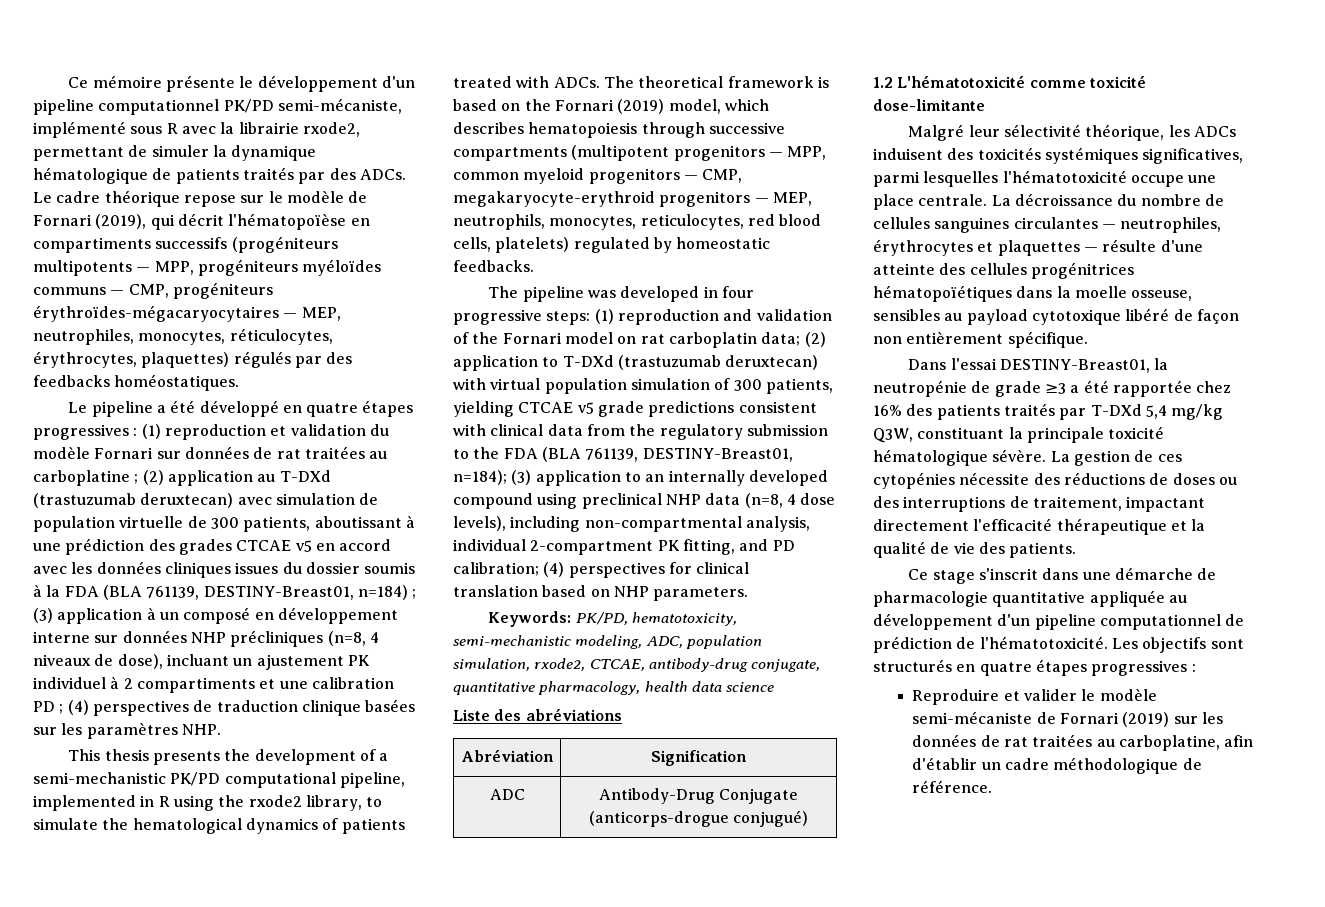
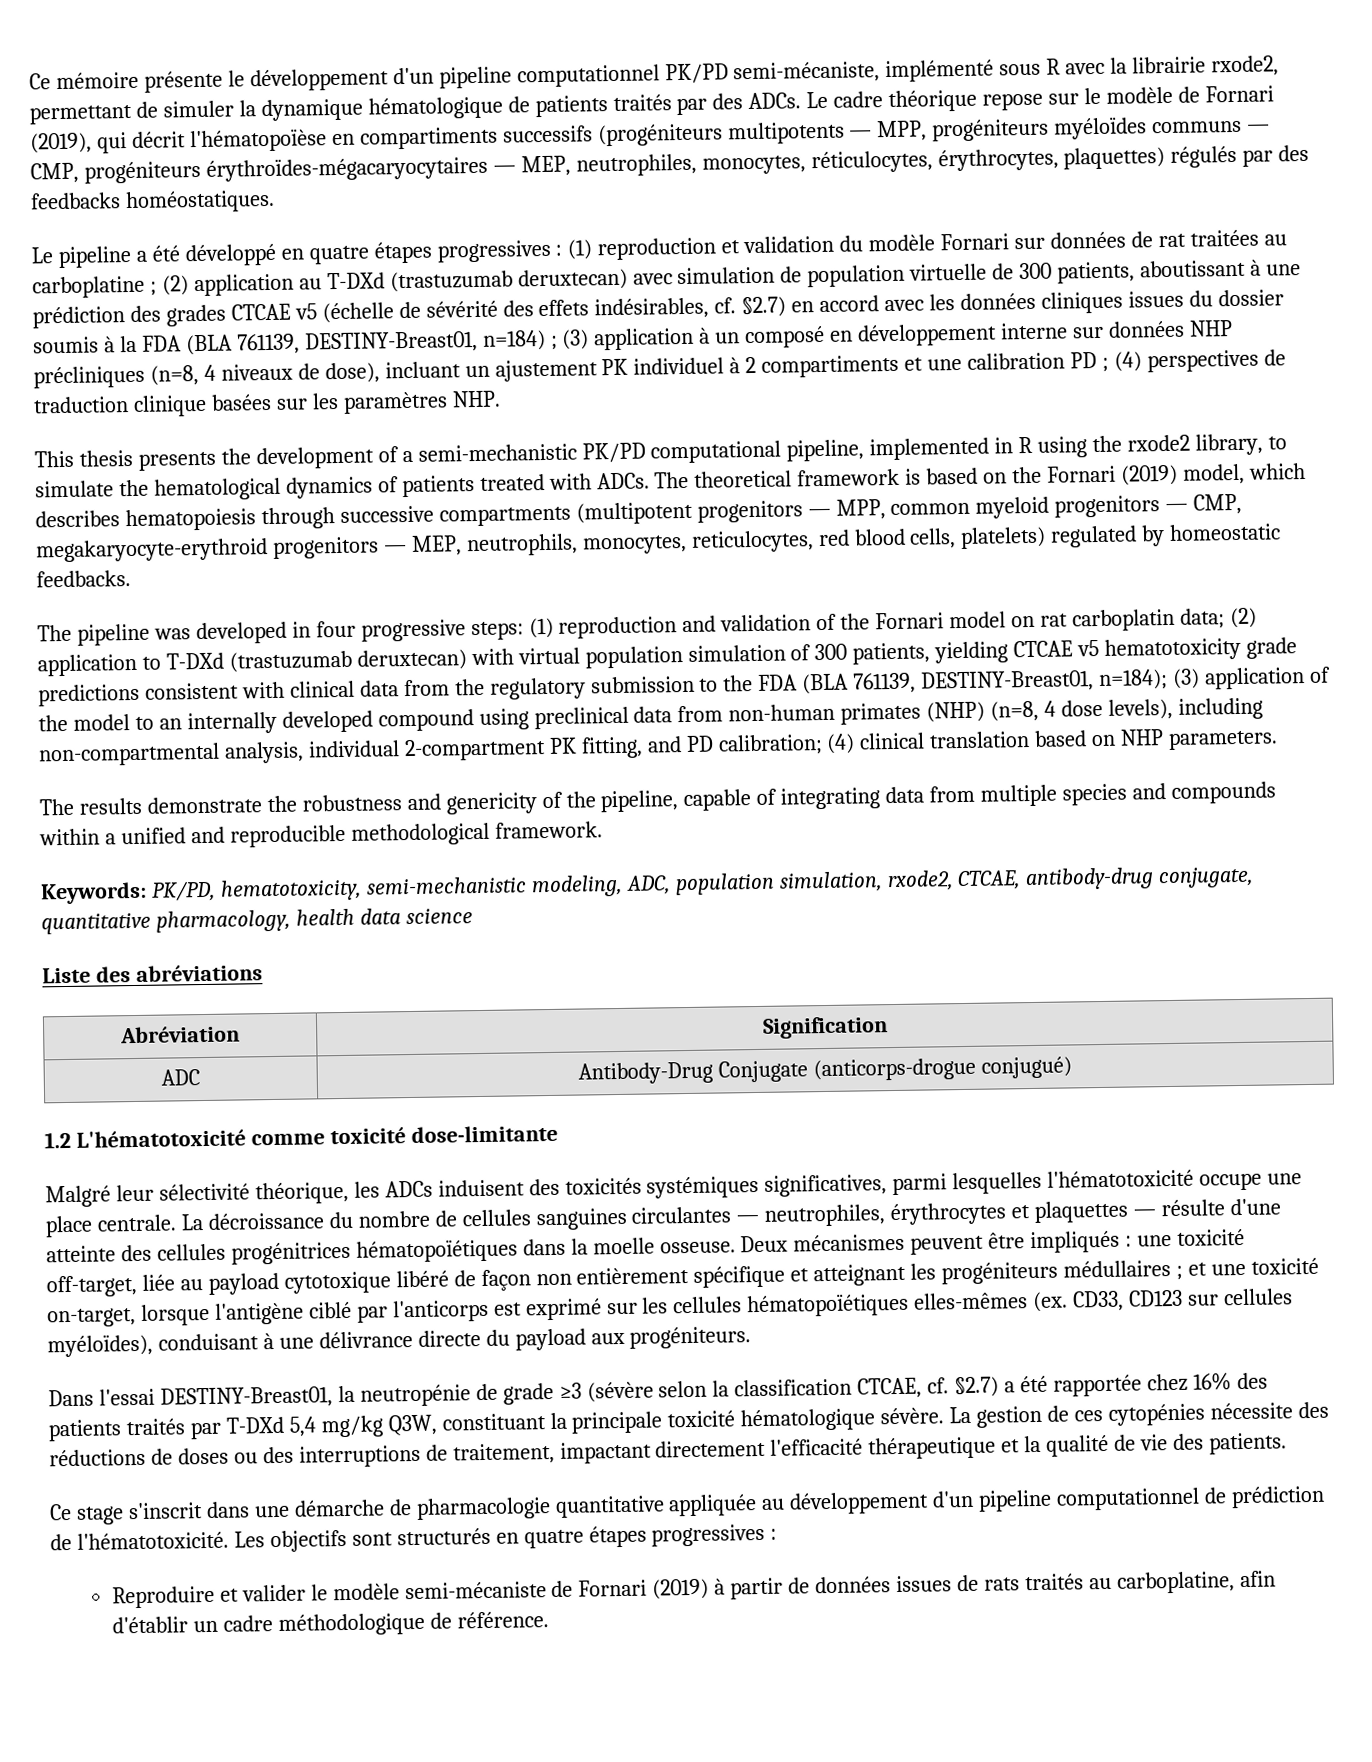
- (2) application au T-DXd (trastuzumab deruxtecan) avec simulation de population virtuelle de 300 patients, aboutissant à une prédiction des grades CTCAE v5 en accord avec les données cliniques issues du dossier soumis à la FDA (BLA 761139, DESTINY-Breast01, n=184) ;
+ (2) application au T-DXd (trastuzumab deruxtecan) avec simulation de population virtuelle de 300 patients, aboutissant à une prédiction des grades CTCAE v5 (échelle de sévérité des effets indésirables, cf. §2.7) en accord avec les données cliniques issues du dossier soumis à la FDA (BLA 761139, DESTINY-Breast01, n=184) ;
- (2) application to T-DXd (trastuzumab deruxtecan) with virtual population simulation of 300 patients, yielding CTCAE v5 grade predictions consistent with clinical data from the regulatory submission to the FDA (BLA 761139, DESTINY-Breast01, n=184);
+ (2) application to T-DXd (trastuzumab deruxtecan) with virtual population simulation of 300 patients, yielding CTCAE v5 hematotoxicity grade predictions consistent with clinical data from the regulatory submission to the FDA (BLA 761139, DESTINY-Breast01, n=184);
- (3) application to an internally developed compound using preclinical NHP data (n=8, 4 dose levels), including non-compartmental analysis, individual 2-compartment PK fitting, and PD calibration;
+ (3) application of the model to an internally developed compound using preclinical data from non-human primates (NHP) (n=8, 4 dose levels), including non-compartmental analysis, individual 2-compartment PK fitting, and PD calibration;
- (4) perspectives for clinical translation based on NHP parameters.
+ (4) clinical translation based on NHP parameters.
+ The results demonstrate the robustness and genericity of the pipeline, capable of integrating data from multiple species and compounds within a unified and reproducible methodological framework.
- La décroissance du nombre de cellules sanguines circulantes — neutrophiles, érythrocytes et plaquettes — résulte d'une atteinte des cellules progénitrices hématopoïétiques dans la moelle osseuse, sensibles au payload cytotoxique libéré de façon non entièrement spécifique.
+ La décroissance du nombre de cellules sanguines circulantes — neutrophiles, érythrocytes et plaquettes — résulte d'une atteinte des cellules progénitrices hématopoïétiques dans la moelle osseuse. Deux mécanismes peuvent être impliqués : une toxicité off-target, liée au payload cytotoxique libéré de façon non entièrement spécifique et atteignant les progéniteurs médullaires ; et une toxicité on-target, lorsque l'antigène ciblé par l'anticorps est exprimé sur les cellules hématopoïétiques elles-mêmes (ex. CD33, CD123 sur cellules myéloïdes), conduisant à une délivrance directe du payload aux progéniteurs.
- Dans l'essai DESTINY-Breast01, la neutropénie de grade ≥3 a été rapportée chez 16% des patients traités par T-DXd 5,4 mg/kg Q3W, constituant la principale toxicité hématologique sévère.
+ Dans l'essai DESTINY-Breast01, la neutropénie de grade ≥3 (sévère selon la classification CTCAE, cf. §2.7) a été rapportée chez 16% des patients traités par T-DXd 5,4 mg/kg Q3W, constituant la principale toxicité hématologique sévère.
- Reproduire et valider le modèle semi-mécaniste de Fornari (2019) sur les données de rat traitées au carboplatine, afin d'établir un cadre méthodologique de référence.
+ Reproduire et valider le modèle semi-mécaniste de Fornari (2019) à partir de données issues de rats traités au carboplatine, afin d'établir un cadre méthodologique de référence.

